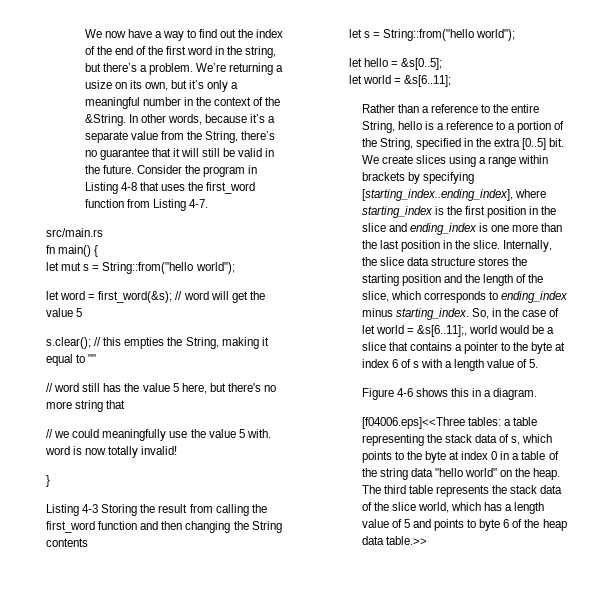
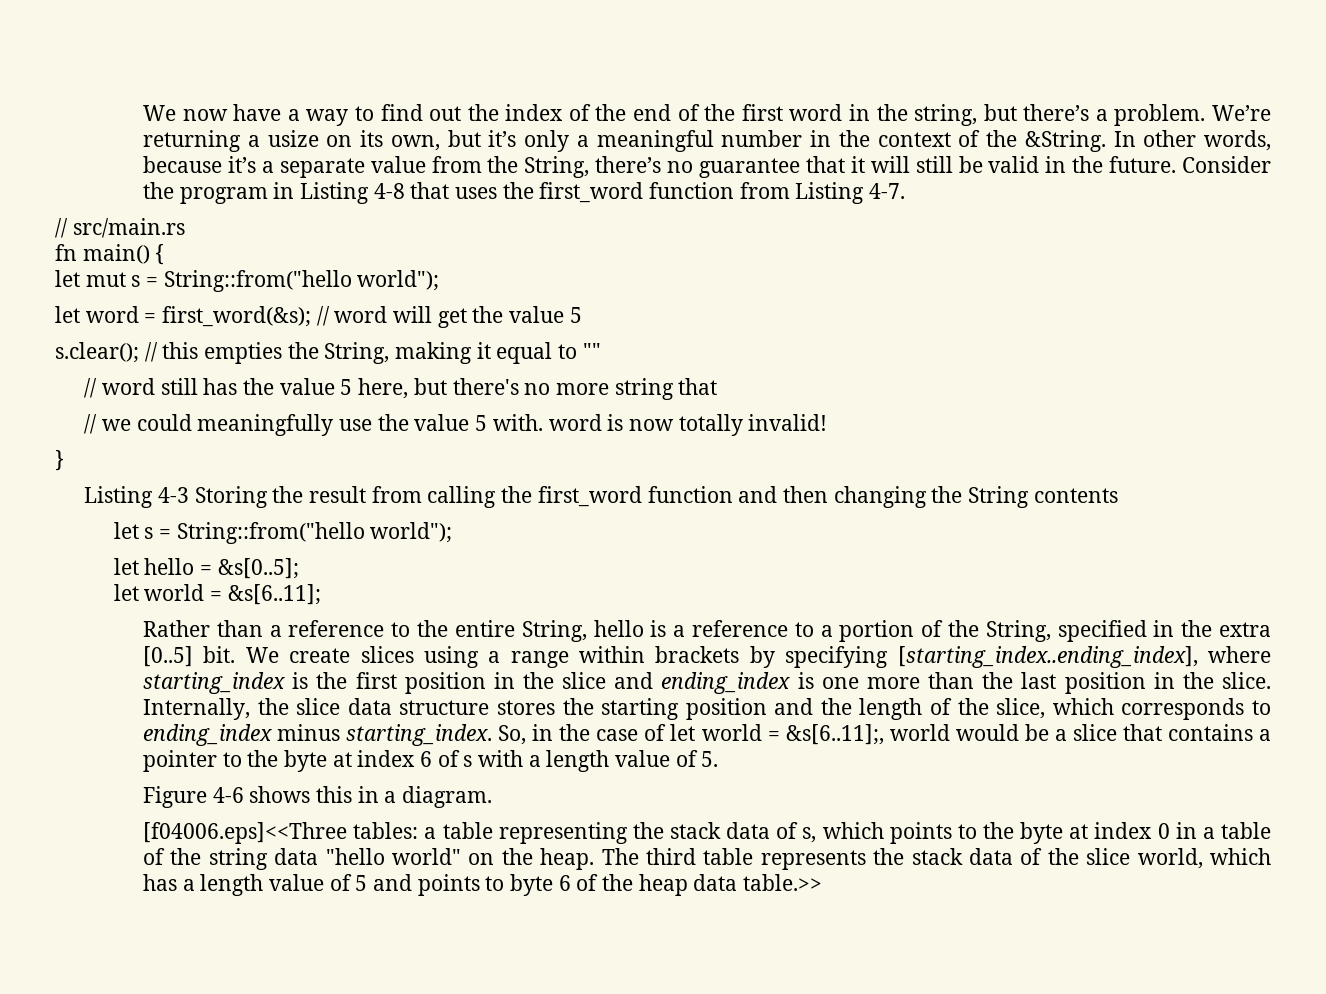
- src/main.rs
+ // src/main.rs

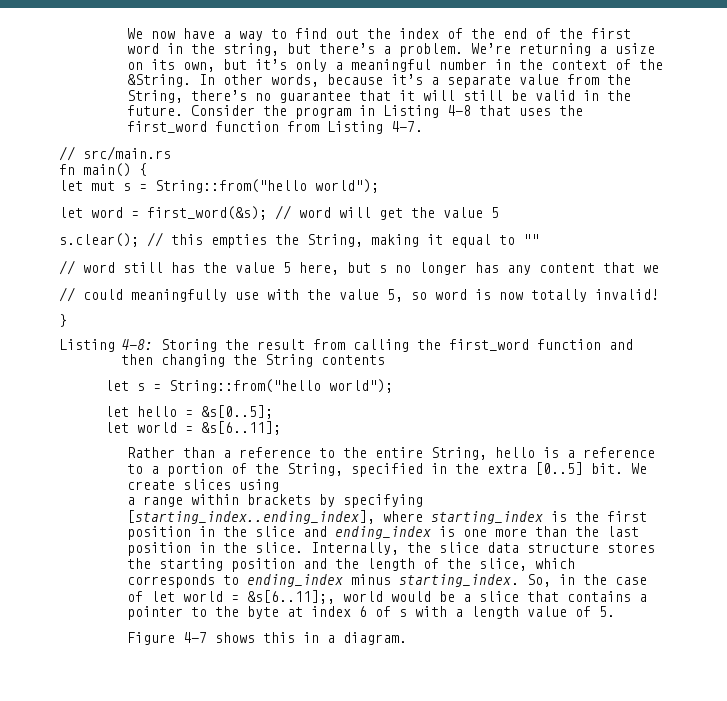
- // word still has the value 5 here, but there's no more string that
- // we could meaningfully use the value 5 with. word is now totally invalid!
+ // word still has the value 5 here, but s no longer has any content that we
+ // could meaningfully use with the value 5, so word is now totally invalid!
- Listing 4-3 Storing the result from calling the first_word function and then changing the String contents
+ Listing 4-8: Storing the result from calling the first_word function and then changing the String contents
- We create slices using a range within brackets by specifying [starting_index..ending_index], where starting_index is the first position in the slice and ending_index is one more than the last position in the slice.
+ We create slices using
+ a range within brackets by specifying [starting_index..ending_index], where starting_index is the first position in the slice and ending_index is one more than the last position in the slice.
- Figure 4-6 shows this in a diagram.
+ Figure 4-7 shows this in a diagram.
- [f04006.eps]<<Three tables: a table representing the stack data of s, which points to the byte at index 0 in a table of the string data "hello world" on the heap. The third table represents the stack data of the slice world, which has a length value of 5 and points to byte 6 of the heap data table.>>

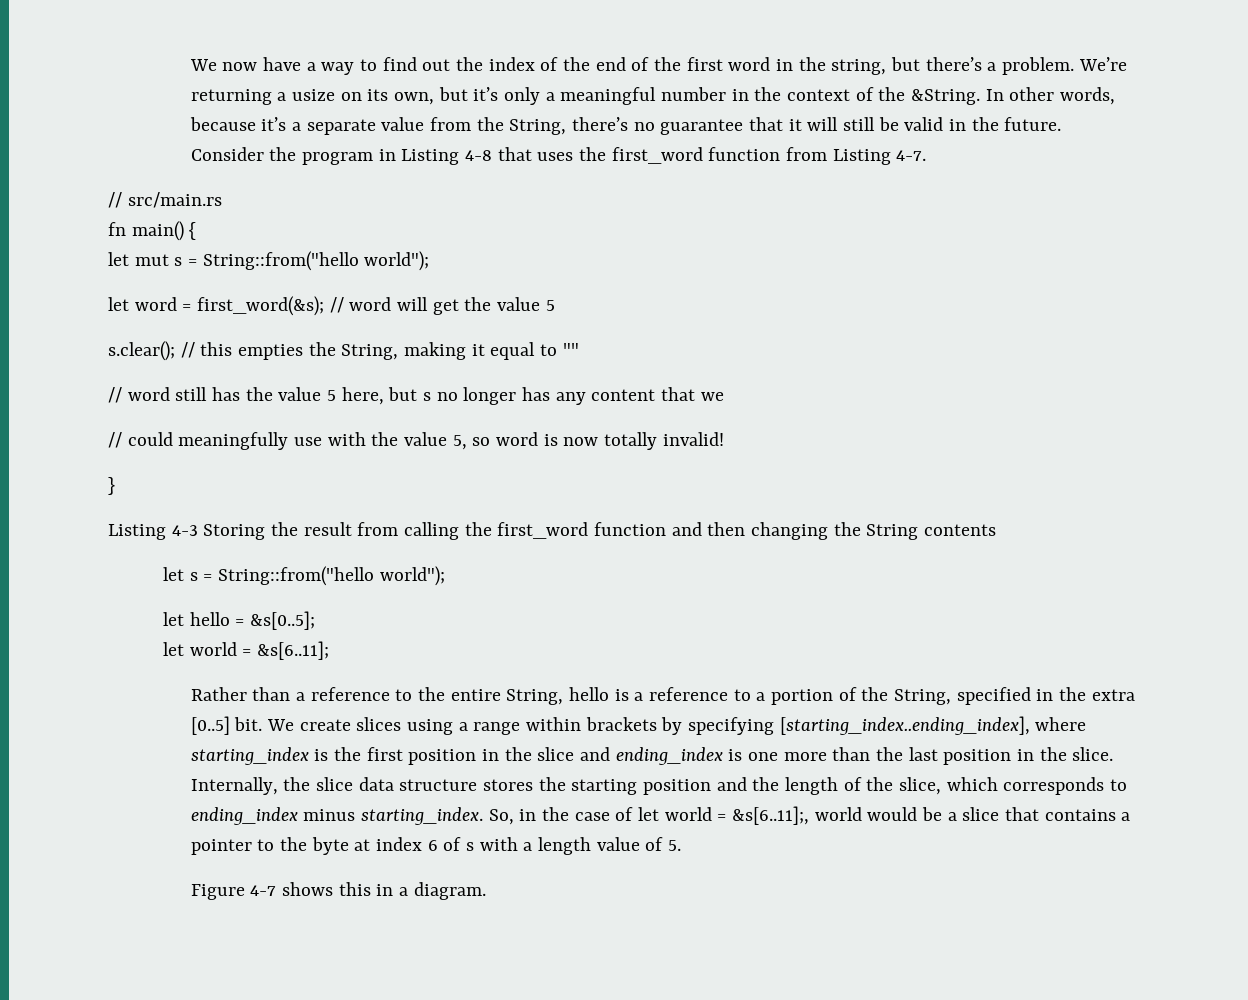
- Listing 4-8: Storing the result from calling the first_word function and then changing the String contents
+ Listing 4-3 Storing the result from calling the first_word function and then changing the String contents
- We create slices using
- a range within brackets by specifying [starting_index..ending_index], where starting_index is the first position in the slice and ending_index is one more than the last position in the slice.
+ We create slices using a range within brackets by specifying [starting_index..ending_index], where starting_index is the first position in the slice and ending_index is one more than the last position in the slice.

